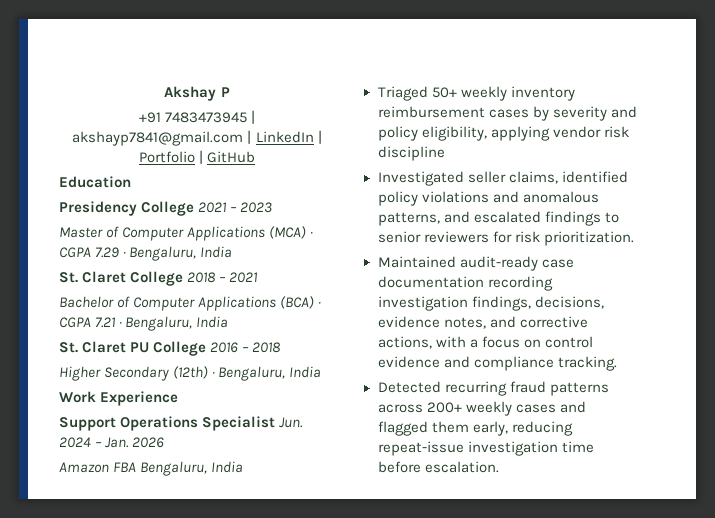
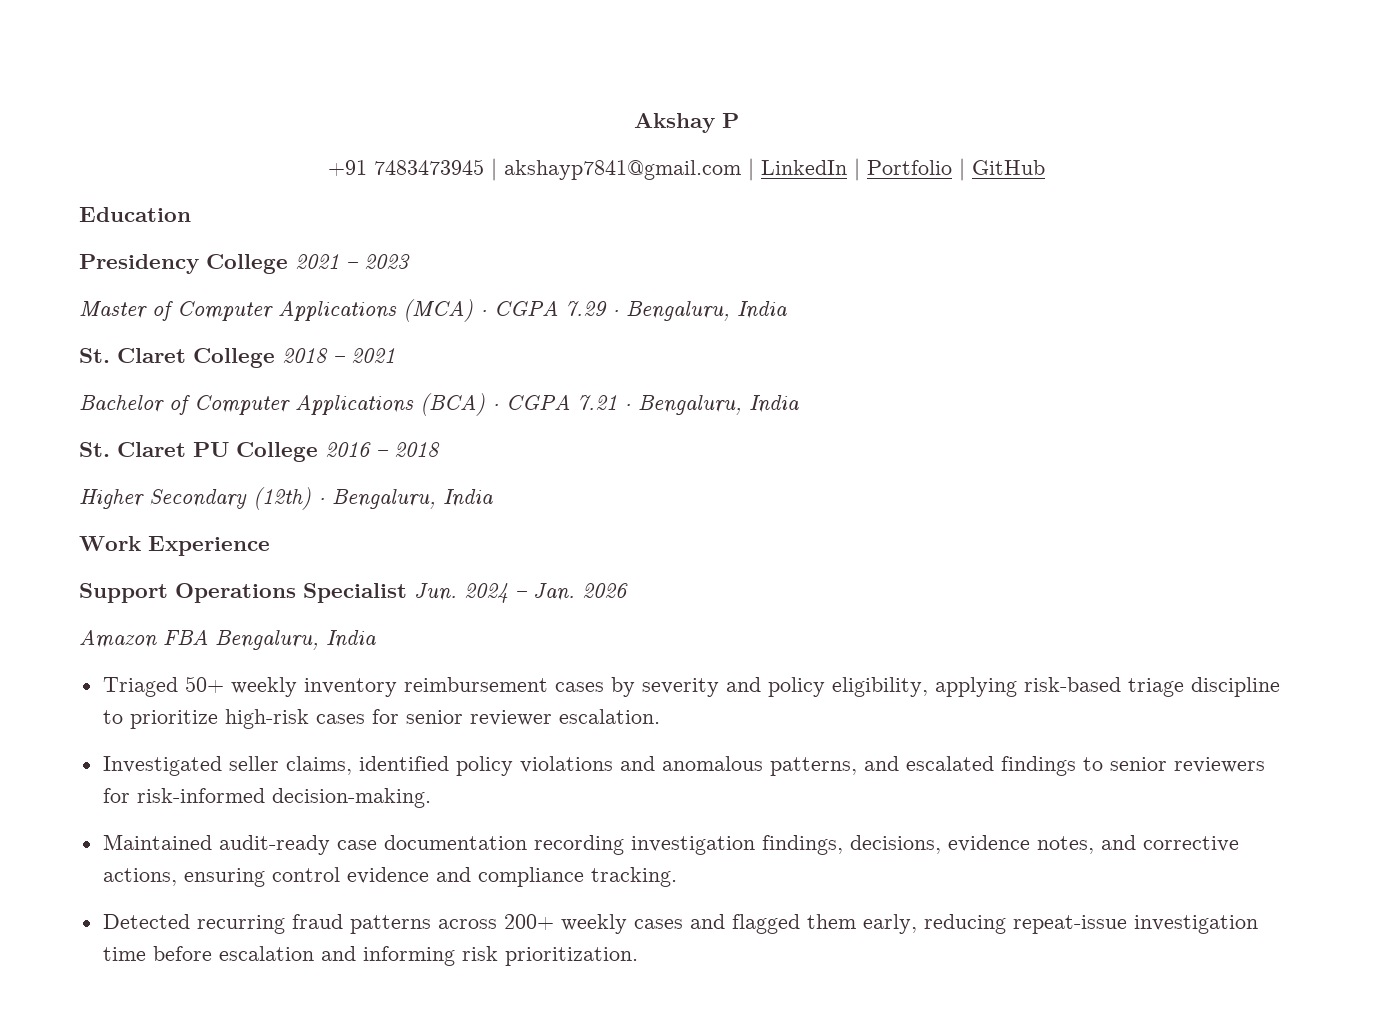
- Triaged 50+ weekly inventory reimbursement cases by severity and policy eligibility, applying vendor risk discipline
+ Triaged 50+ weekly inventory reimbursement cases by severity and policy eligibility, applying risk-based triage discipline to prioritize high-risk cases for senior reviewer escalation.
- Investigated seller claims, identified policy violations and anomalous patterns, and escalated findings to senior reviewers for risk prioritization.
+ Investigated seller claims, identified policy violations and anomalous patterns, and escalated findings to senior reviewers for risk-informed decision-making.
- Maintained audit-ready case documentation recording investigation findings, decisions, evidence notes, and corrective actions, with a focus on control evidence and compliance tracking.
+ Maintained audit-ready case documentation recording investigation findings, decisions, evidence notes, and corrective actions, ensuring control evidence and compliance tracking.
- Detected recurring fraud patterns across 200+ weekly cases and flagged them early, reducing repeat-issue investigation time before escalation.
+ Detected recurring fraud patterns across 200+ weekly cases and flagged them early, reducing repeat-issue investigation time before escalation and informing risk prioritization.

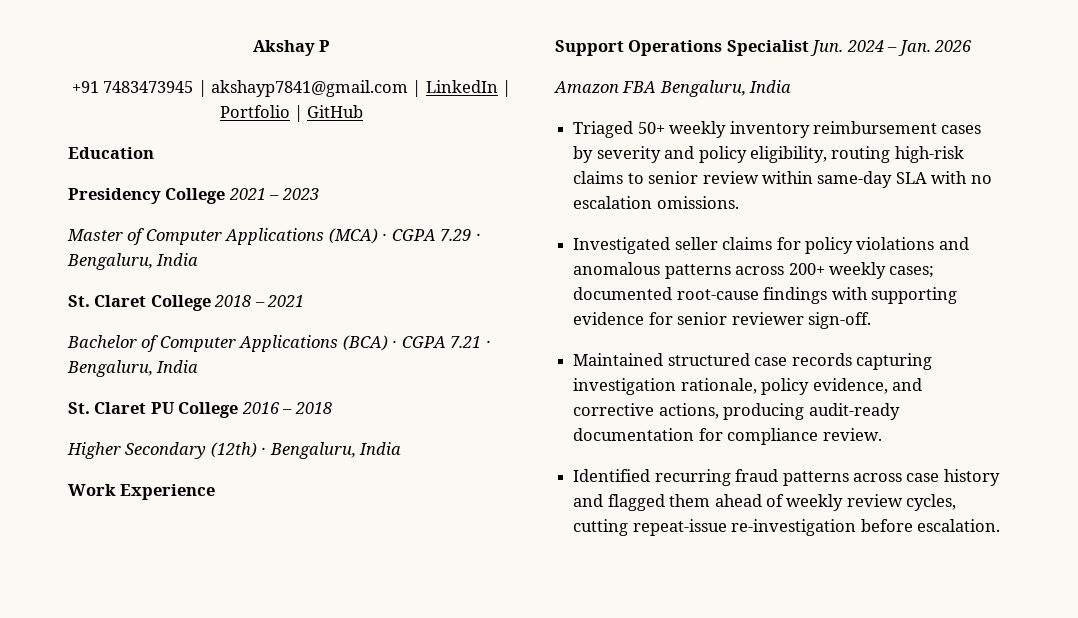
- Triaged 50+ weekly inventory reimbursement cases by severity and policy eligibility, applying risk-based triage discipline to prioritize high-risk cases for senior reviewer escalation.
+ Triaged 50+ weekly inventory reimbursement cases by severity and policy eligibility, routing high-risk claims to senior review within same-day SLA with no escalation omissions.
- Investigated seller claims, identified policy violations and anomalous patterns, and escalated findings to senior reviewers for risk-informed decision-making.
- Maintained audit-ready case documentation recording investigation findings, decisions, evidence notes, and corrective actions, ensuring control evidence and compliance tracking.
- Detected recurring fraud patterns across 200+ weekly cases and flagged them early, reducing repeat-issue investigation time before escalation and informing risk prioritization.
+ Investigated seller claims for policy violations and anomalous patterns across 200+ weekly cases; documented root-cause findings with supporting evidence for senior reviewer sign-off.
+ Maintained structured case records capturing investigation rationale, policy evidence, and corrective actions, producing audit-ready documentation for compliance review.
+ Identified recurring fraud patterns across case history and flagged them ahead of weekly review cycles, cutting repeat-issue re-investigation before escalation.

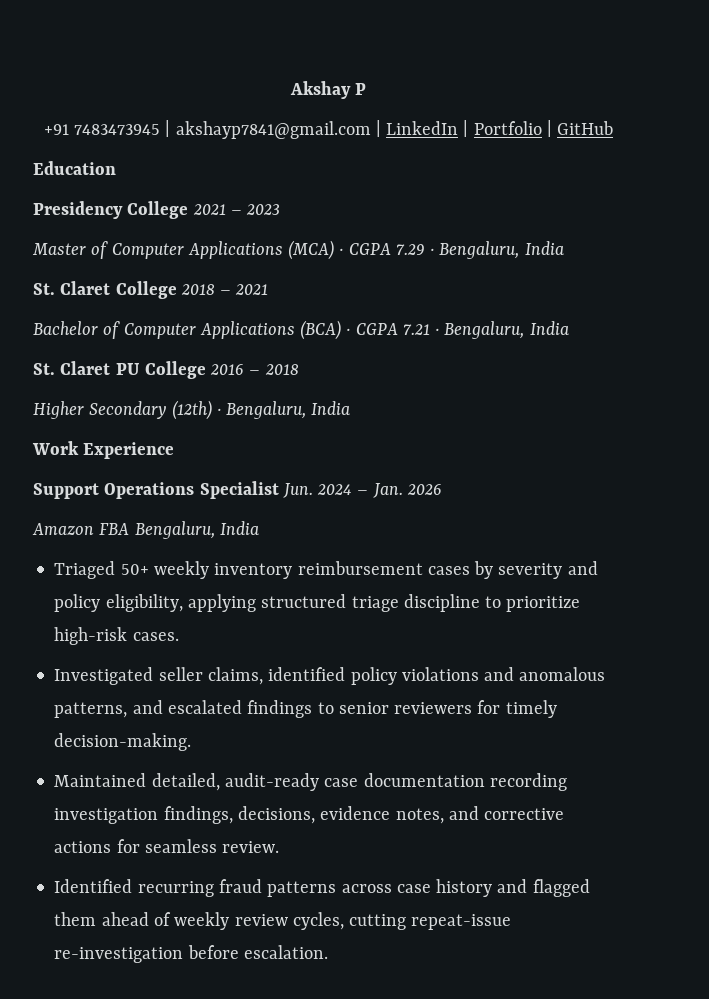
- Triaged 50+ weekly inventory reimbursement cases by severity and policy eligibility, routing high-risk claims to senior review within same-day SLA with no escalation omissions.
+ Triaged 50+ weekly inventory reimbursement cases by severity and policy eligibility, applying structured triage discipline to prioritize high-risk cases.
- Investigated seller claims for policy violations and anomalous patterns across 200+ weekly cases; documented root-cause findings with supporting evidence for senior reviewer sign-off.
- Maintained structured case records capturing investigation rationale, policy evidence, and corrective actions, producing audit-ready documentation for compliance review.
+ Investigated seller claims, identified policy violations and anomalous patterns, and escalated findings to senior reviewers for timely decision-making.
+ Maintained detailed, audit-ready case documentation recording investigation findings, decisions, evidence notes, and corrective actions for seamless review.

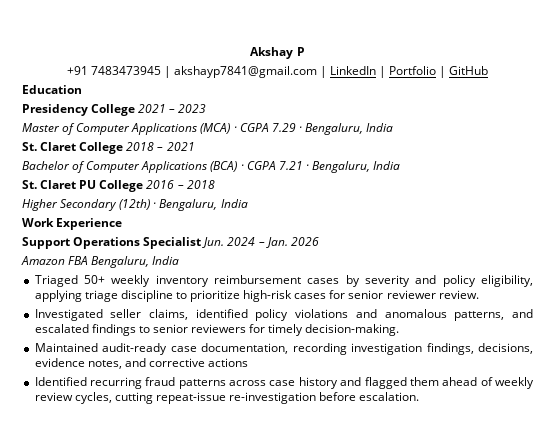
- Triaged 50+ weekly inventory reimbursement cases by severity and policy eligibility, applying structured triage discipline to prioritize high-risk cases.
+ Triaged 50+ weekly inventory reimbursement cases by severity and policy eligibility, applying triage discipline to prioritize high-risk cases for senior reviewer review.
- Maintained detailed, audit-ready case documentation recording investigation findings, decisions, evidence notes, and corrective actions for seamless review.
+ Maintained audit-ready case documentation, recording investigation findings, decisions, evidence notes, and corrective actions

